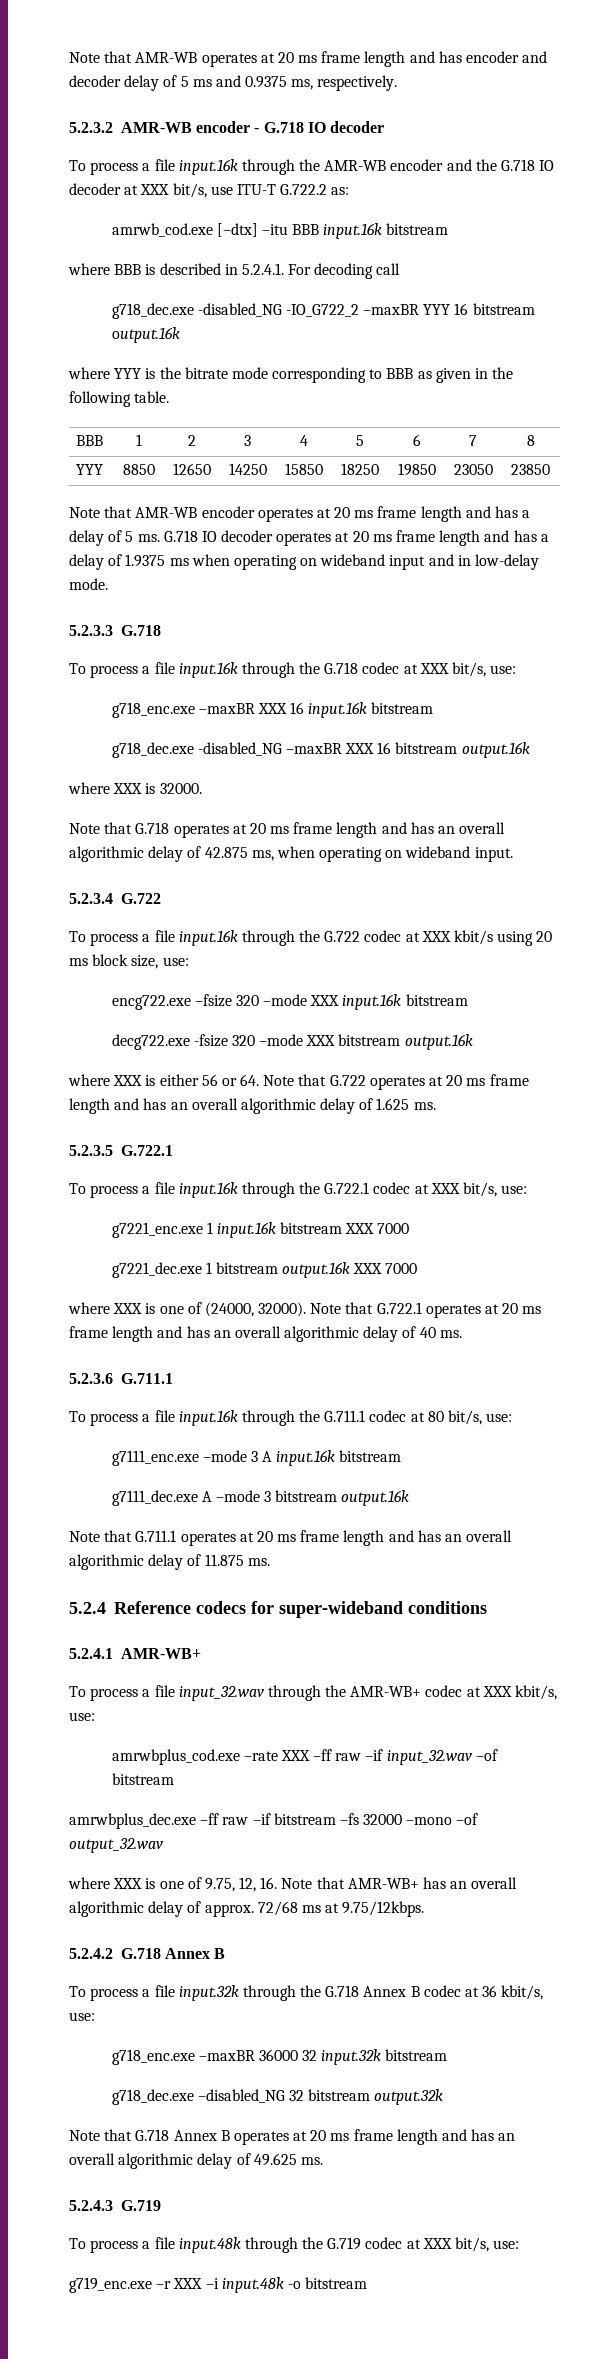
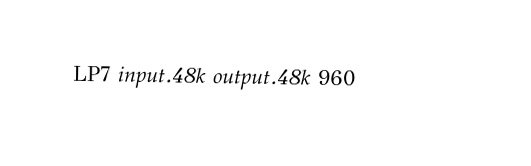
- Note that AMR-WB operates at 20 ms frame length and has encoder and decoder delay of 5 ms and 0.9375 ms, respectively.
- 5.2.3.2 AMR-WB encoder - G.718 IO decoder
- To process a file input.16k through the AMR-WB encoder and the G.718 IO decoder at XXX bit/s, use ITU-T G.722.2 as:
- amrwb_cod.exe [–dtx] –itu BBB input.16k bitstream
- where BBB is described in 5.2.4.1. For decoding call
- g718_dec.exe -disabled_NG -IO_G722_2 –maxBR YYY 16 bitstream output.16k
- where YYY is the bitrate mode corresponding to BBB as given in the following table.
- BBB | 1 | 2 | 3 | 4 | 5 | 6 | 7 | 8
- YYY | 8850 | 12650 | 14250 | 15850 | 18250 | 19850 | 23050 | 23850
- Note that AMR-WB encoder operates at 20 ms frame length and has a delay of 5 ms. G.718 IO decoder operates at 20 ms frame length and has a delay of 1.9375 ms when operating on wideband input and in low-delay mode.
- 5.2.3.3 G.718
- To process a file input.16k through the G.718 codec at XXX bit/s, use:
- g718_enc.exe –maxBR XXX 16 input.16k bitstream
- g718_dec.exe -disabled_NG –maxBR XXX 16 bitstream output.16k
- where XXX is 32000.
- Note that G.718 operates at 20 ms frame length and has an overall algorithmic delay of 42.875 ms, when operating on wideband input.
- 5.2.3.4 G.722
- To process a file input.16k through the G.722 codec at XXX kbit/s using 20 ms block size, use:
- encg722.exe –fsize 320 –mode XXX input.16k bitstream
- decg722.exe -fsize 320 –mode XXX bitstream output.16k
- where XXX is either 56 or 64. Note that G.722 operates at 20 ms frame length and has an overall algorithmic delay of 1.625 ms.
- 5.2.3.5 G.722.1
- To process a file input.16k through the G.722.1 codec at XXX bit/s, use:
- g7221_enc.exe 1 input.16k bitstream XXX 7000
- g7221_dec.exe 1 bitstream output.16k XXX 7000
- where XXX is one of (24000, 32000). Note that G.722.1 operates at 20 ms frame length and has an overall algorithmic delay of 40 ms.
- 5.2.3.6 G.711.1
- To process a file input.16k through the G.711.1 codec at 80 bit/s, use:
- g7111_enc.exe –mode 3 A input.16k bitstream
- g7111_dec.exe A –mode 3 bitstream output.16k
- Note that G.711.1 operates at 20 ms frame length and has an overall algorithmic delay of 11.875 ms.
- 5.2.4 Reference codecs for super-wideband conditions
- 5.2.4.1 AMR-WB+
- To process a file input_32.wav through the AMR-WB+ codec at XXX kbit/s, use:
- amrwbplus_cod.exe –rate XXX –ff raw –if input_32.wav –of bitstream
- amrwbplus_dec.exe –ff raw –if bitstream –fs 32000 –mono –of output_32.wav
- where XXX is one of 9.75, 12, 16. Note that AMR-WB+ has an overall algorithmic delay of approx. 72/68 ms at 9.75/12kbps.
- 5.2.4.2 G.718 Annex B
- To process a file input.32k through the G.718 Annex B codec at 36 kbit/s, use:
- g718_enc.exe –maxBR 36000 32 input.32k bitstream
- g718_dec.exe –disabled_NG 32 bitstream output.32k
- Note that G.718 Annex B operates at 20 ms frame length and has an overall algorithmic delay of 49.625 ms.
- 5.2.4.3 G.719
- To process a file input.48k through the G.719 codec at XXX bit/s, use:
- g719_enc.exe –r XXX –i input.48k -o bitstream
+ LP7 input.48k output.48k 960

